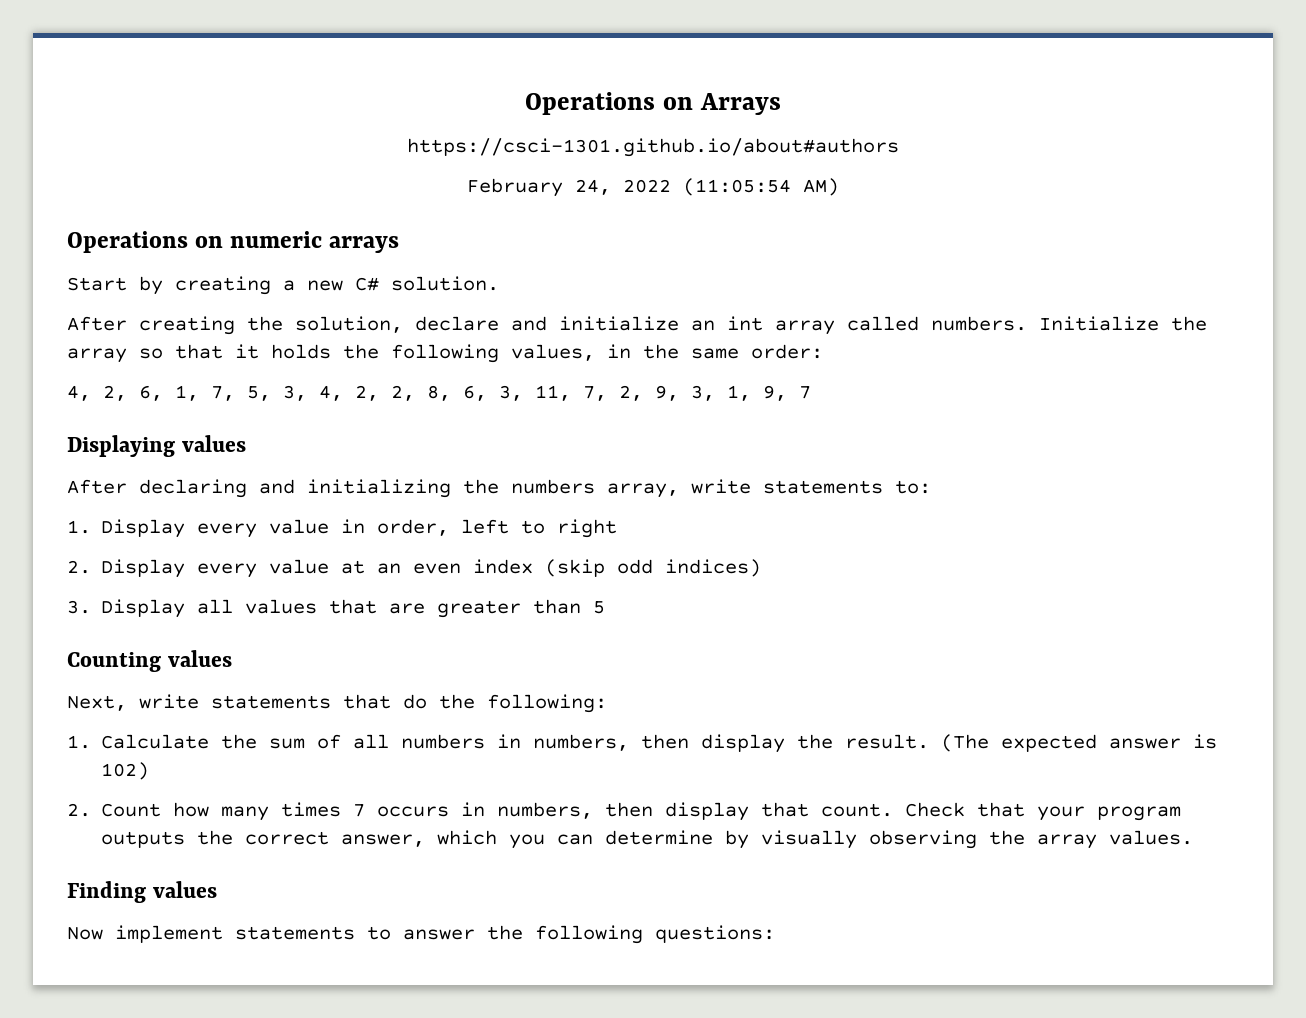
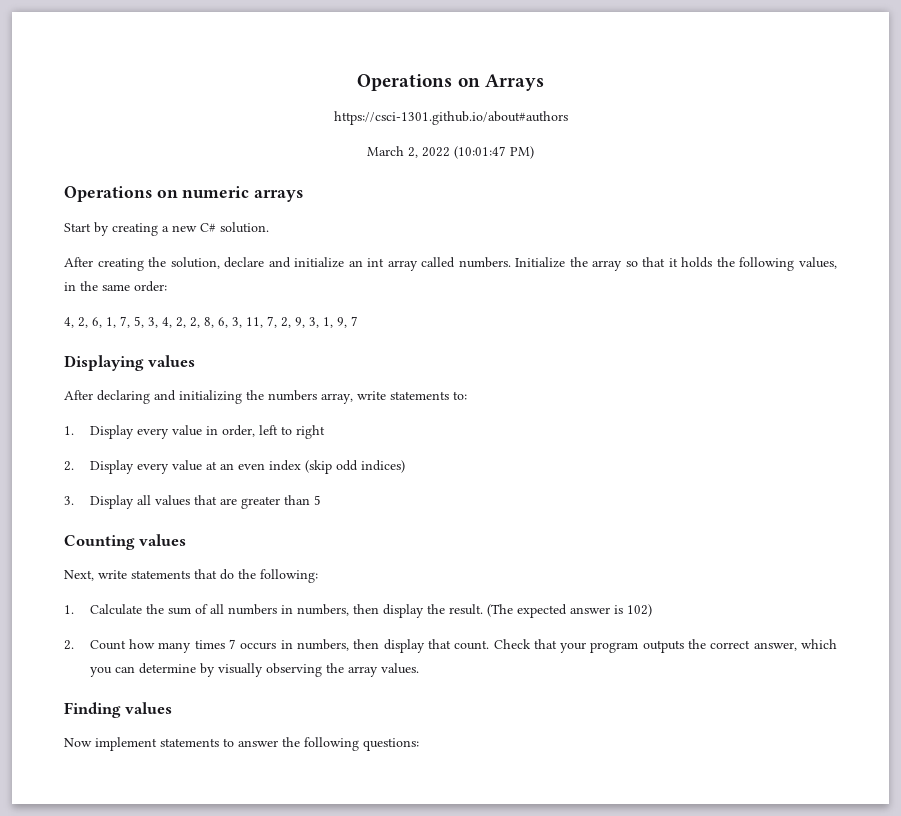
- February 24, 2022 (11:05:54 AM)
+ March 2, 2022 (10:01:47 PM)

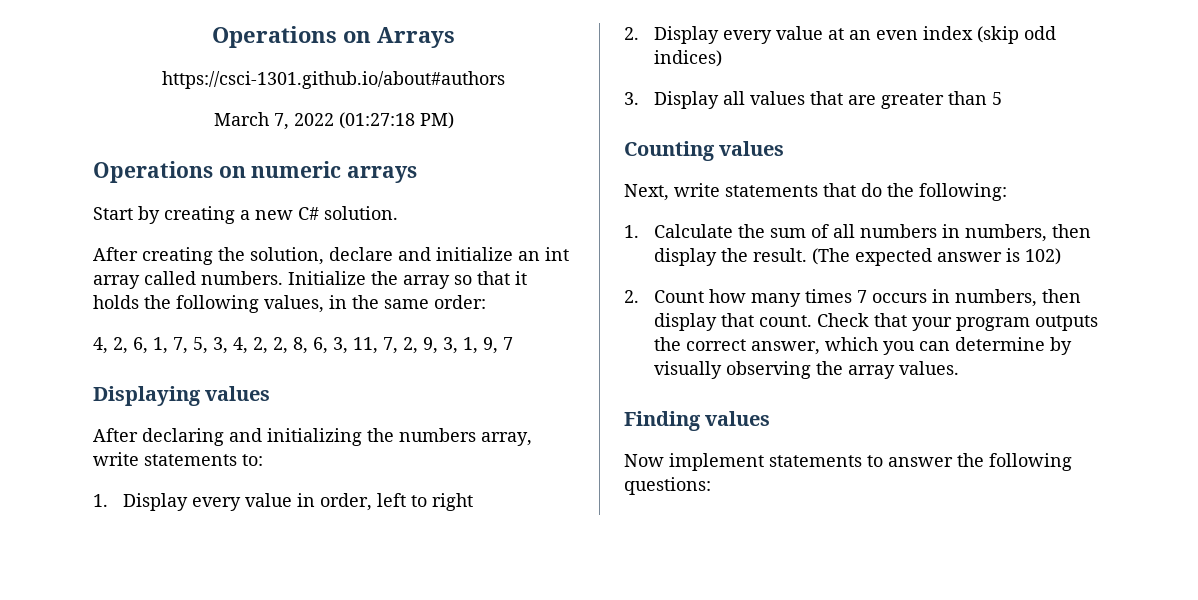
- March 2, 2022 (10:01:47 PM)
+ March 7, 2022 (01:27:18 PM)

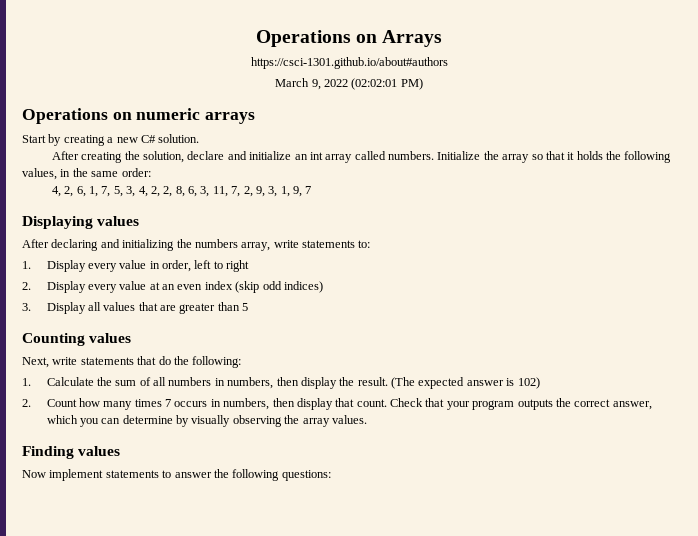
- March 7, 2022 (01:27:18 PM)
+ March 9, 2022 (02:02:01 PM)

